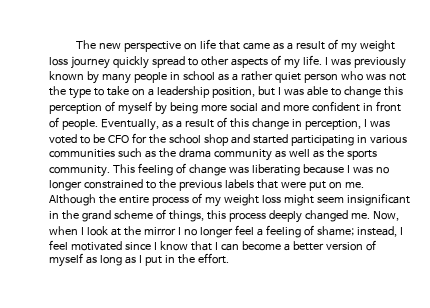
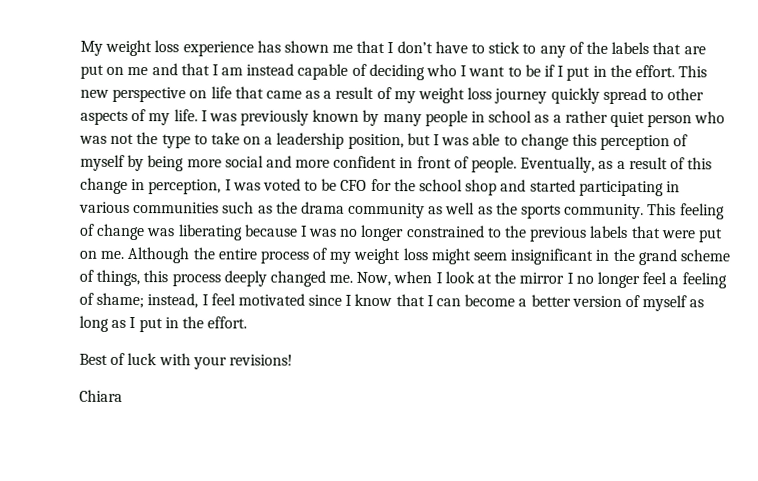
- The new perspective on life that came as a result of my weight loss journey quickly spread to other aspects of my life.
+ My weight loss experience has shown me that I don’t have to stick to any of the labels that are put on me and that I am instead capable of deciding who I want to be if I put in the effort. This new perspective on life that came as a result of my weight loss journey quickly spread to other aspects of my life.
+ Best of luck with your revisions!
+ Chiara

